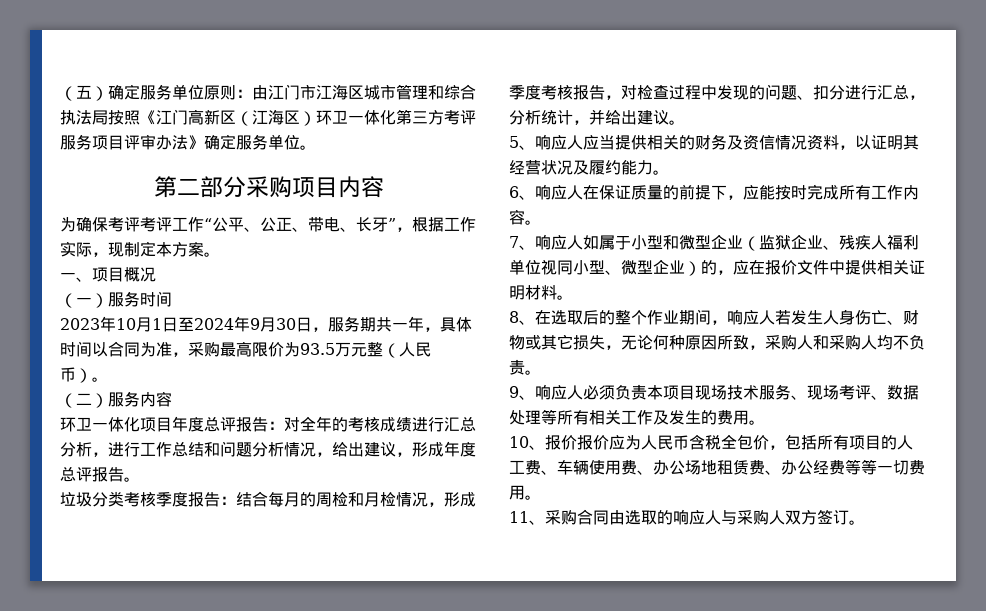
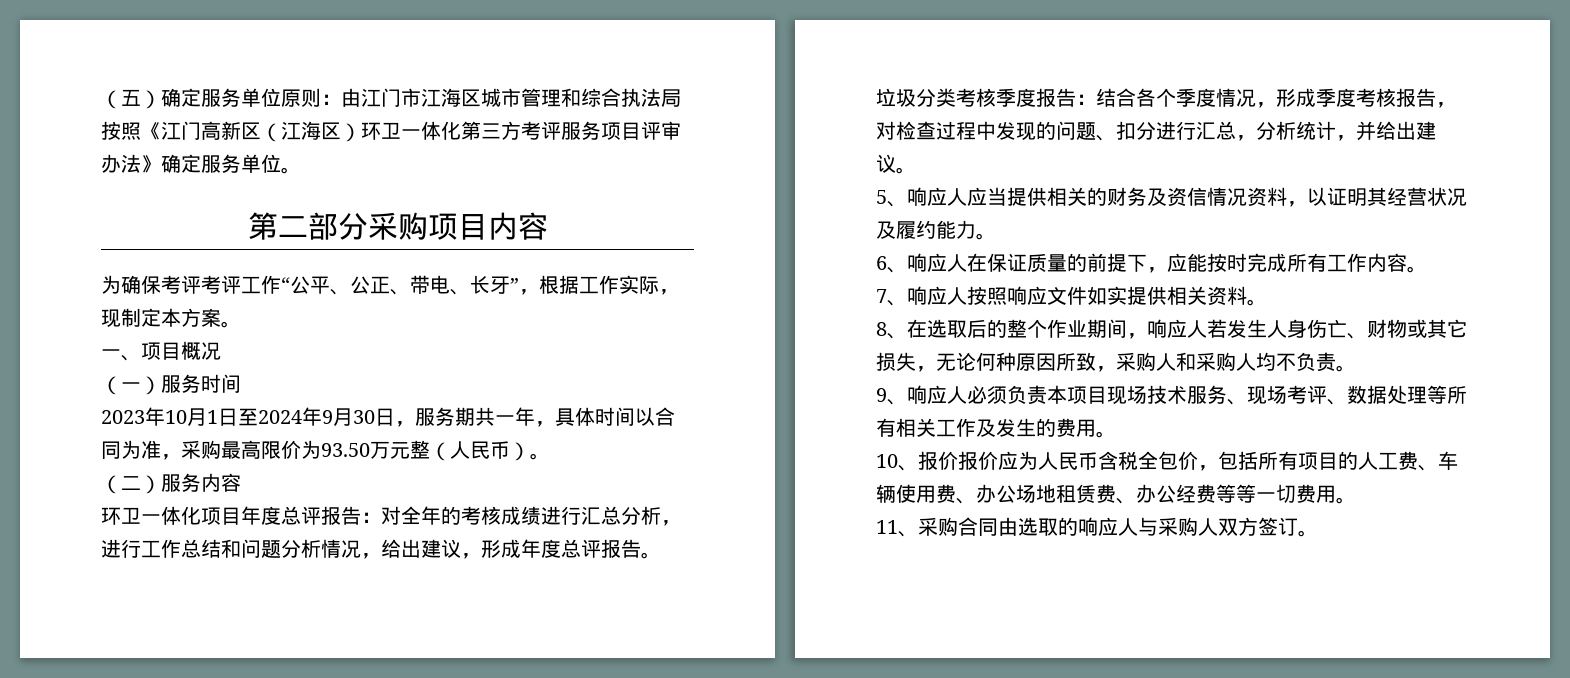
- 2023年10月1日至2024年9月30日，服务期共一年，具体时间以合同为准，采购最高限价为93.5万元整（人民币）。
+ 2023年10月1日至2024年9月30日，服务期共一年，具体时间以合同为准，采购最高限价为93.50万元整（人民币）。
- 垃圾分类考核季度报告：结合每月的周检和月检情况，形成季度考核报告，对检查过程中发现的问题、扣分进行汇总，分析统计，并给出建议。
+ 垃圾分类考核季度报告：结合各个季度情况，形成季度考核报告，对检查过程中发现的问题、扣分进行汇总，分析统计，并给出建议。
- 7、响应人如属于小型和微型企业（监狱企业、残疾人福利单位视同小型、微型企业）的，应在报价文件中提供相关证明材料。
+ 7、响应人按照响应文件如实提供相关资料。

